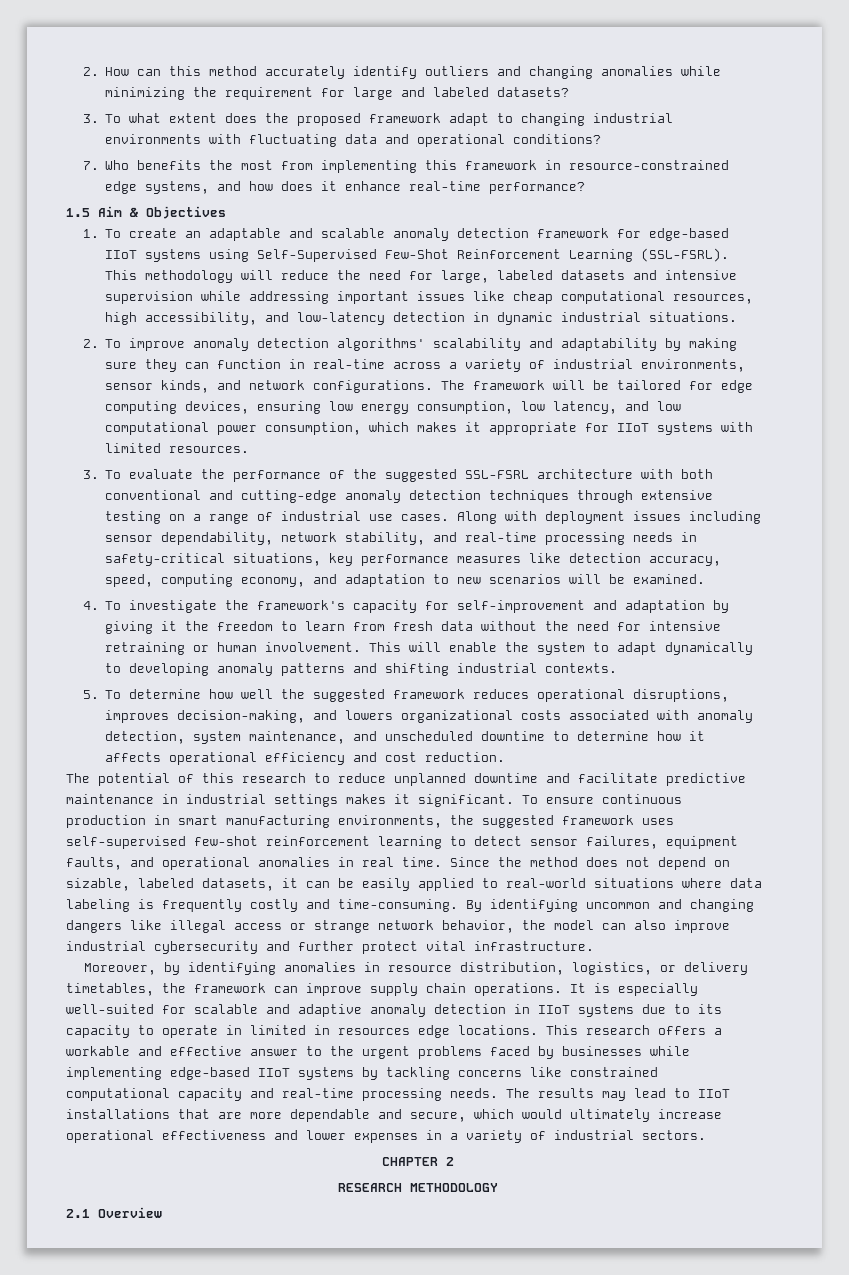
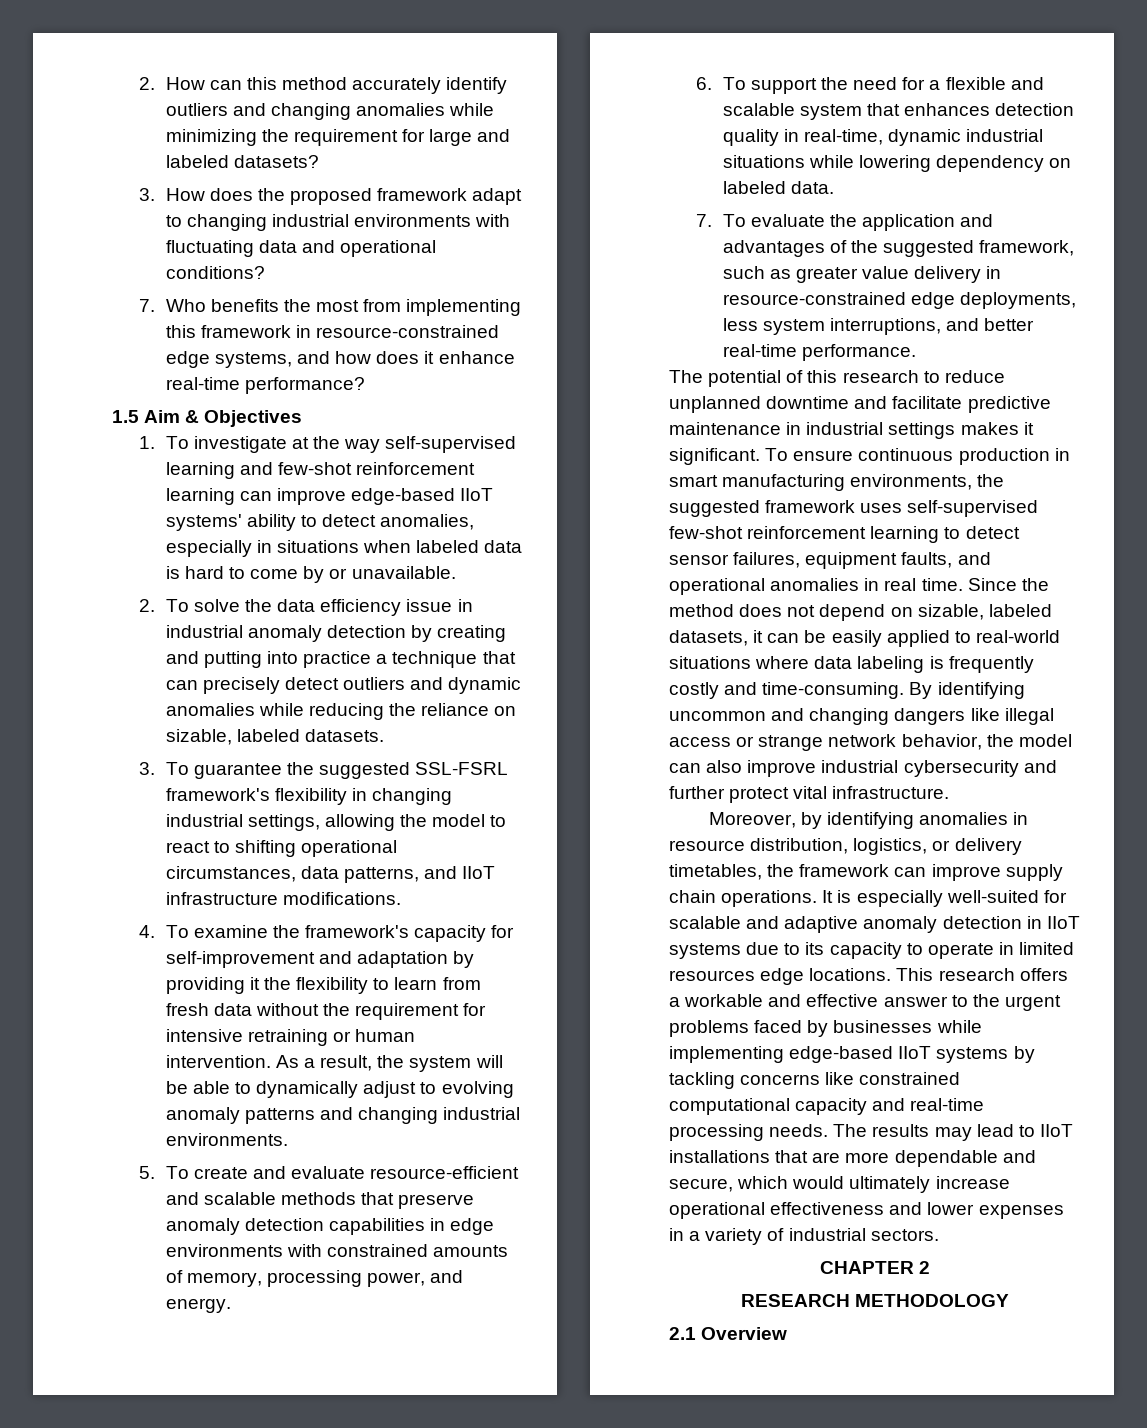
- 3. To what extent does the proposed framework adapt to changing industrial environments with fluctuating data and operational conditions?
+ 3. How does the proposed framework adapt to changing industrial environments with fluctuating data and operational conditions?
- 1. To create an adaptable and scalable anomaly detection framework for edge-based IIoT systems using Self-Supervised Few-Shot Reinforcement Learning (SSL-FSRL). This methodology will reduce the need for large, labeled datasets and intensive supervision while addressing important issues like cheap computational resources, high accessibility, and low-latency detection in dynamic industrial situations.
- 2. To improve anomaly detection algorithms' scalability and adaptability by making sure they can function in real-time across a variety of industrial environments, sensor kinds, and network configurations. The framework will be tailored for edge computing devices, ensuring low energy consumption, low latency, and low computational power consumption, which makes it appropriate for IIoT systems with limited resources.
- 3. To evaluate the performance of the suggested SSL-FSRL architecture with both conventional and cutting-edge anomaly detection techniques through extensive testing on a range of industrial use cases. Along with deployment issues including sensor dependability, network stability, and real-time processing needs in safety-critical situations, key performance measures like detection accuracy, speed, computing economy, and adaptation to new scenarios will be examined.
+ 1. To investigate at the way self-supervised learning and few-shot reinforcement learning can improve edge-based IIoT systems' ability to detect anomalies, especially in situations when labeled data is hard to come by or unavailable.
+ 2. To solve the data efficiency issue in industrial anomaly detection by creating and putting into practice a technique that can precisely detect outliers and dynamic anomalies while reducing the reliance on sizable, labeled datasets.
+ 3. To guarantee the suggested SSL-FSRL framework's flexibility in changing industrial settings, allowing the model to react to shifting operational circumstances, data patterns, and IIoT infrastructure modifications.
- 4. To investigate the framework's capacity for self-improvement and adaptation by giving it the freedom to learn from fresh data without the need for intensive retraining or human involvement. This will enable the system to adapt dynamically to developing anomaly patterns and shifting industrial contexts.
- 5. To determine how well the suggested framework reduces operational disruptions, improves decision-making, and lowers organizational costs associated with anomaly detection, system maintenance, and unscheduled downtime to determine how it affects operational efficiency and cost reduction.
+ 4. To examine the framework's capacity for self-improvement and adaptation by providing it the flexibility to learn from fresh data without the requirement for intensive retraining or human intervention. As a result, the system will be able to dynamically adjust to evolving anomaly patterns and changing industrial environments.
+ 5. To create and evaluate resource-efficient and scalable methods that preserve anomaly detection capabilities in edge environments with constrained amounts of memory, processing power, and energy.
+ 6. To support the need for a flexible and scalable system that enhances detection quality in real-time, dynamic industrial situations while lowering dependency on labeled data.
+ 7. To evaluate the application and advantages of the suggested framework, such as greater value delivery in resource-constrained edge deployments, less system interruptions, and better real-time performance.
- It is especially well-suited for scalable and adaptive anomaly detection in IIoT systems due to its capacity to operate in limited in resources edge locations.
+ It is especially well-suited for scalable and adaptive anomaly detection in IIoT systems due to its capacity to operate in limited resources edge locations.

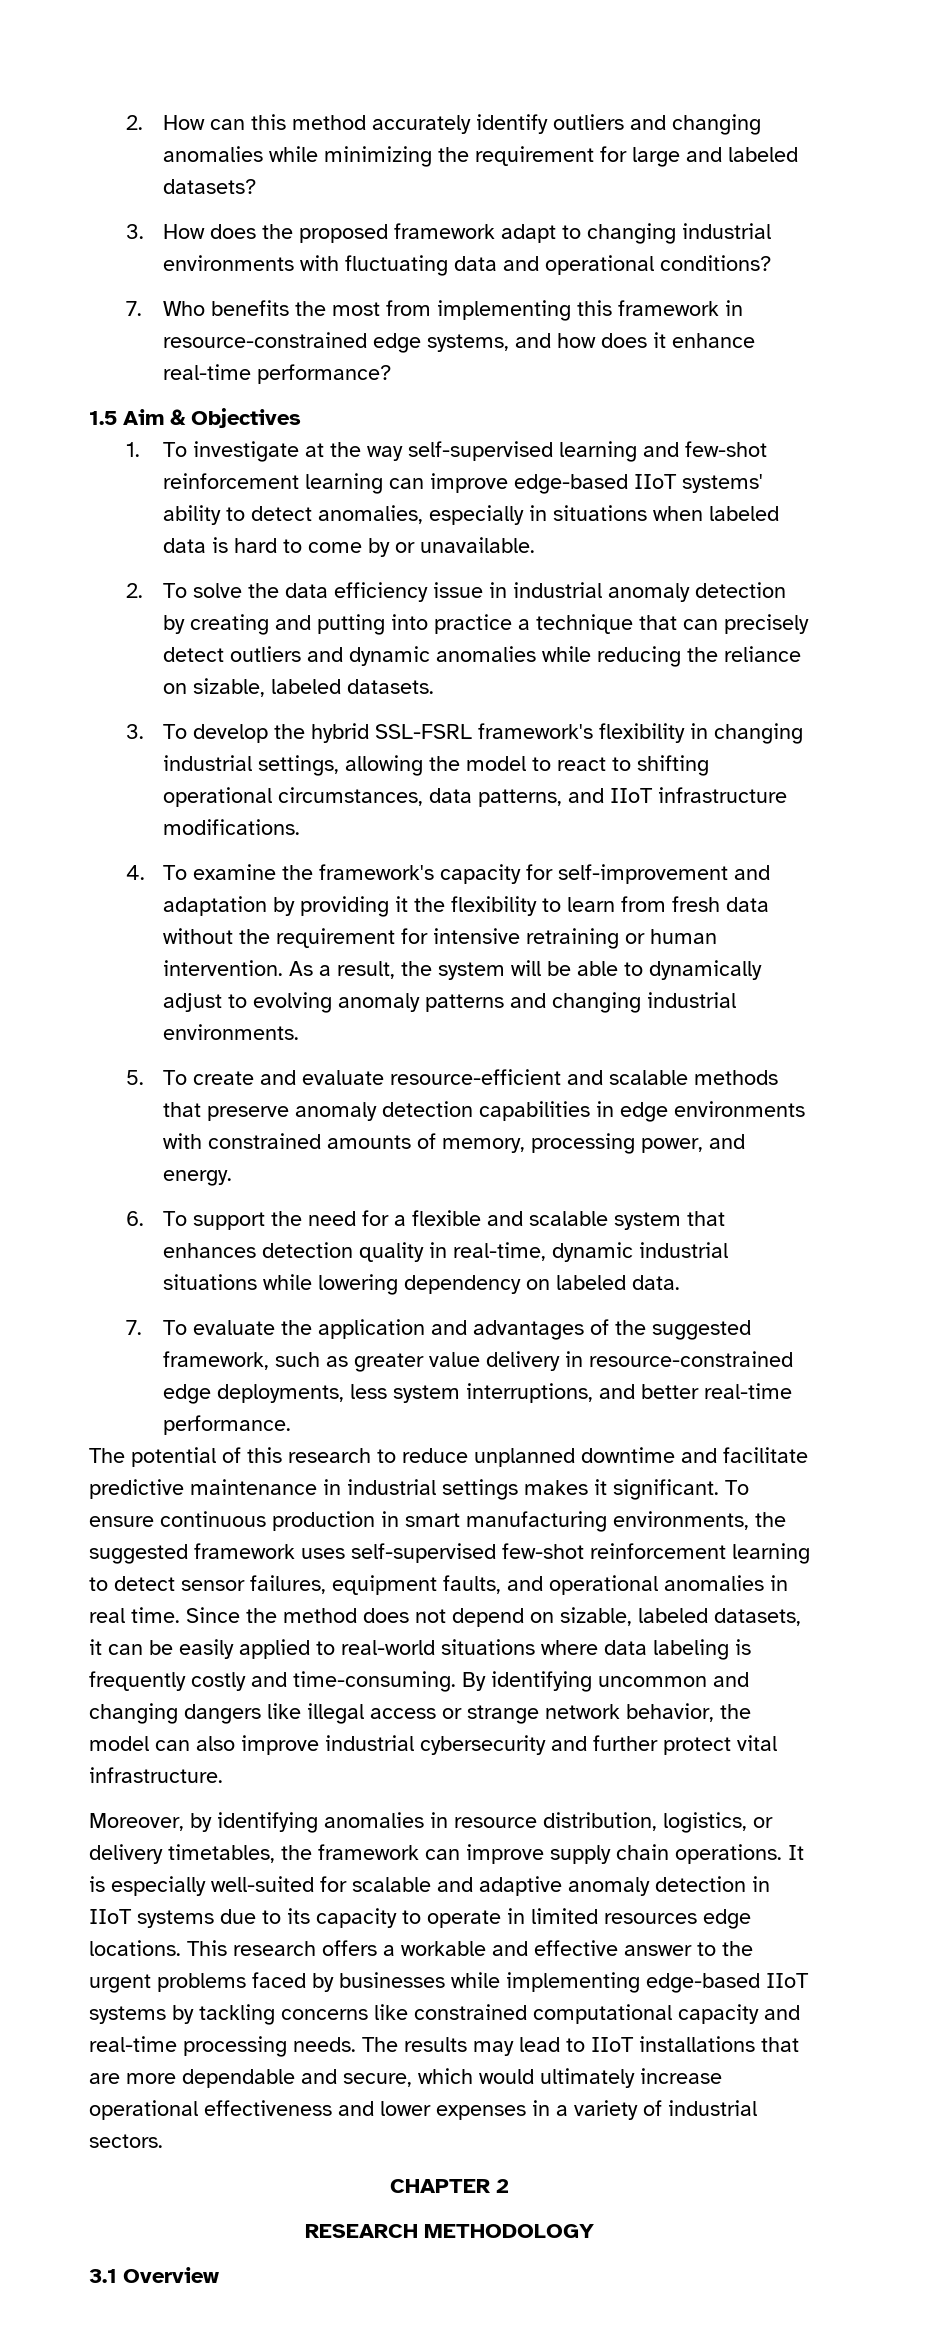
- 3. To guarantee the suggested SSL-FSRL framework's flexibility in changing industrial settings, allowing the model to react to shifting operational circumstances, data patterns, and IIoT infrastructure modifications.
+ 3. To develop the hybrid SSL-FSRL framework's flexibility in changing industrial settings, allowing the model to react to shifting operational circumstances, data patterns, and IIoT infrastructure modifications.
- 2.1 Overview
+ 3.1 Overview

